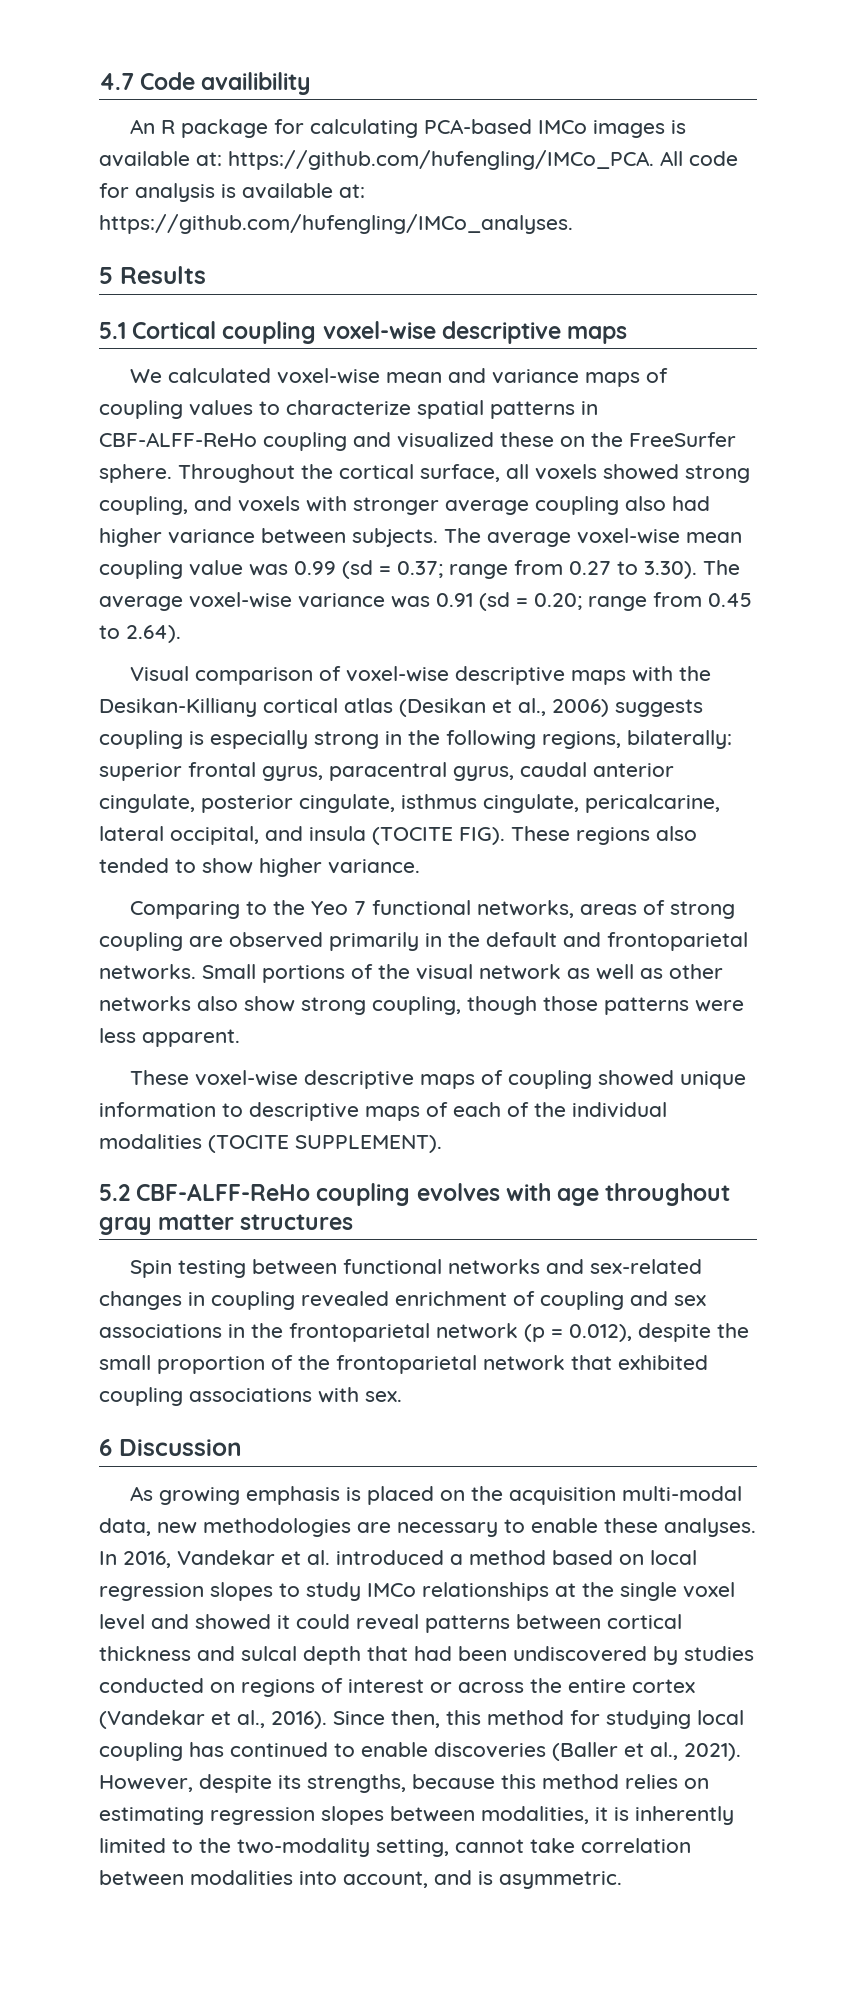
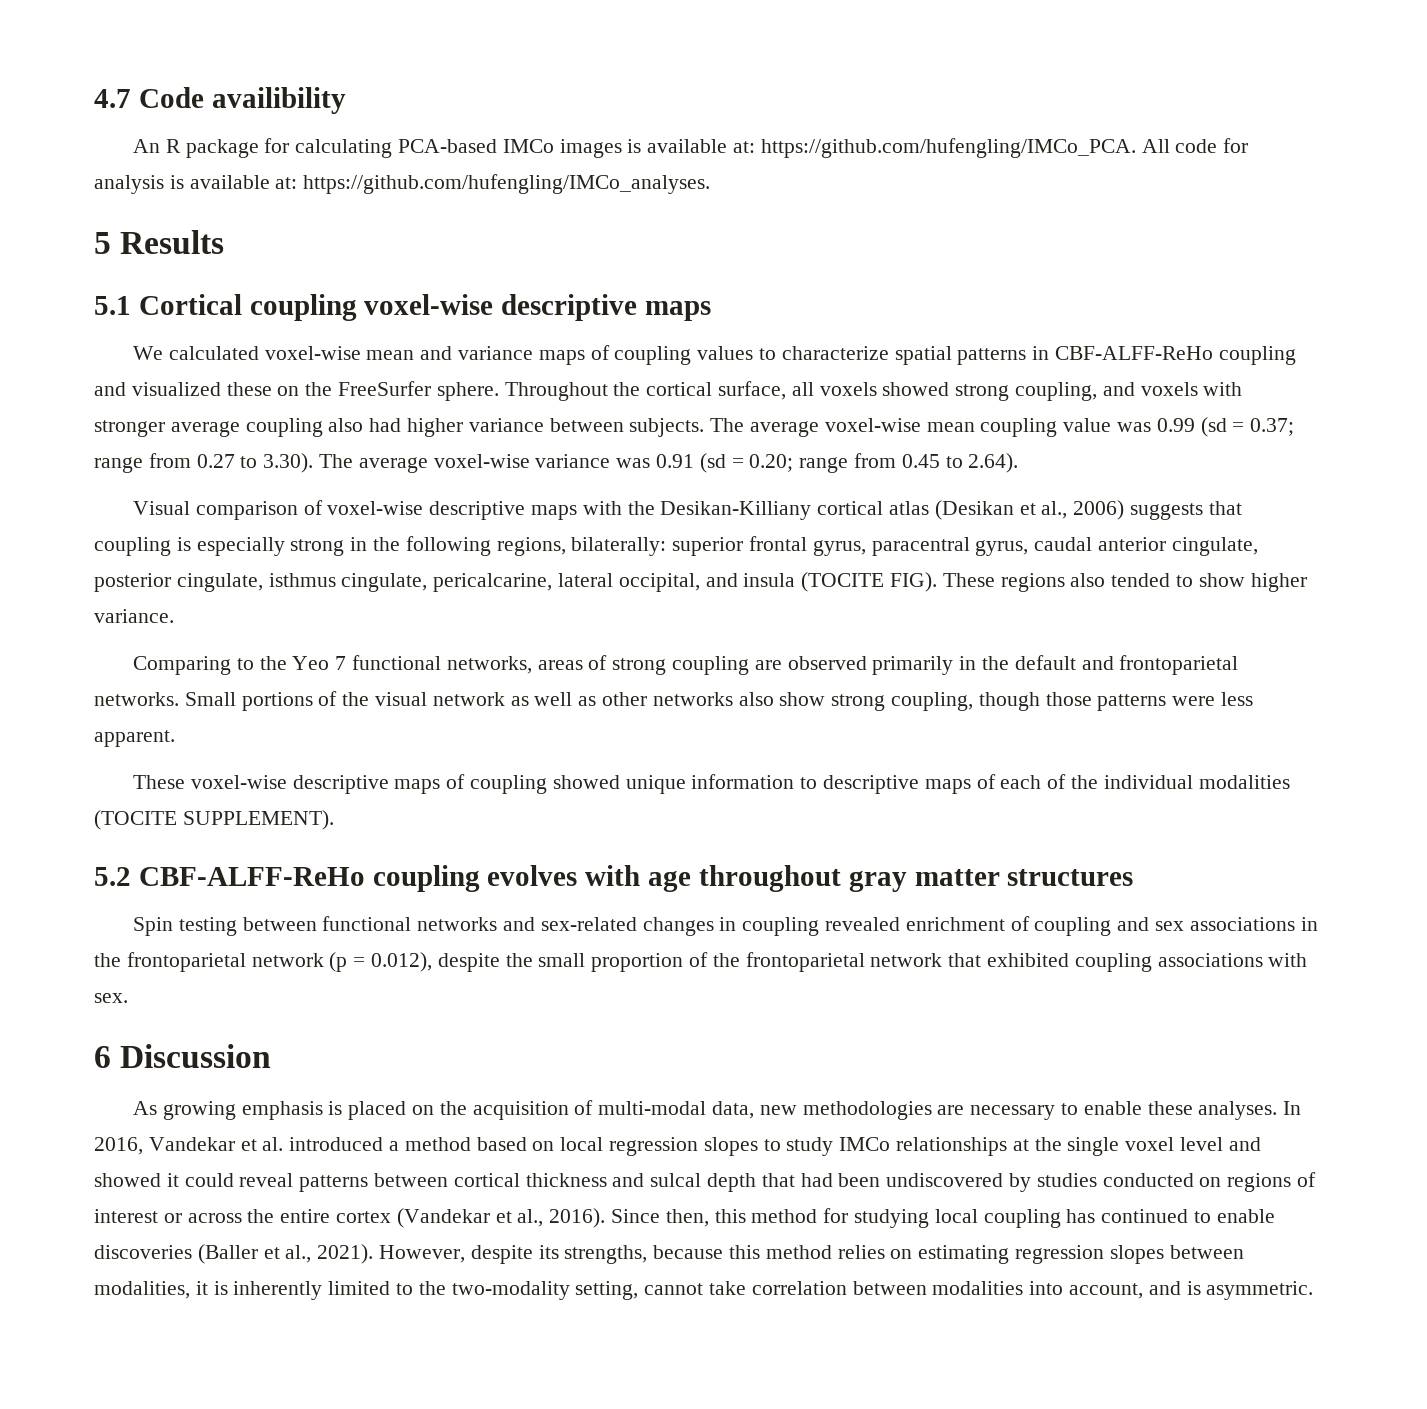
- Visual comparison of voxel-wise descriptive maps with the Desikan-Killiany cortical atlas (Desikan et al., 2006) suggests coupling is especially strong in the following regions, bilaterally: superior frontal gyrus, paracentral gyrus, caudal anterior cingulate, posterior cingulate, isthmus cingulate, pericalcarine, lateral occipital, and insula (TOCITE FIG).
+ Visual comparison of voxel-wise descriptive maps with the Desikan-Killiany cortical atlas (Desikan et al., 2006) suggests that coupling is especially strong in the following regions, bilaterally: superior frontal gyrus, paracentral gyrus, caudal anterior cingulate, posterior cingulate, isthmus cingulate, pericalcarine, lateral occipital, and insula (TOCITE FIG).
- As growing emphasis is placed on the acquisition multi-modal data, new methodologies are necessary to enable these analyses.
+ As growing emphasis is placed on the acquisition of multi-modal data, new methodologies are necessary to enable these analyses.

